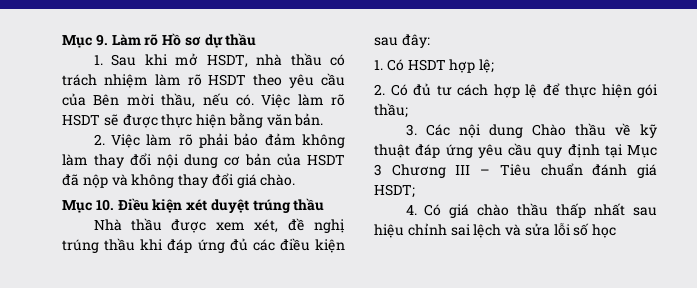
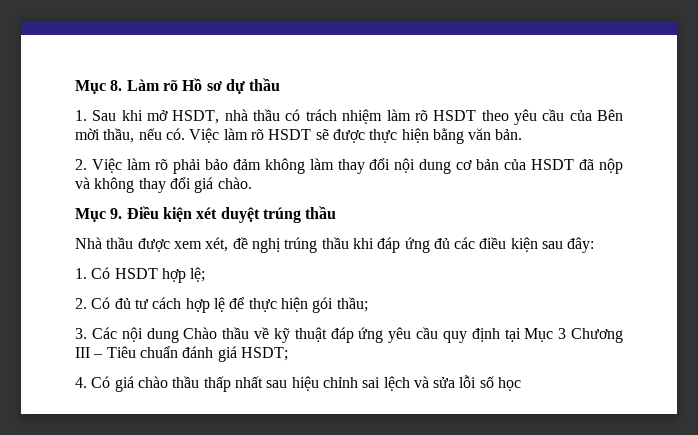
- Mục 9. Làm rõ Hồ sơ dự thầu
+ Mục 8. Làm rõ Hồ sơ dự thầu
- Mục 10. Điều kiện xét duyệt trúng thầu
+ Mục 9. Điều kiện xét duyệt trúng thầu

